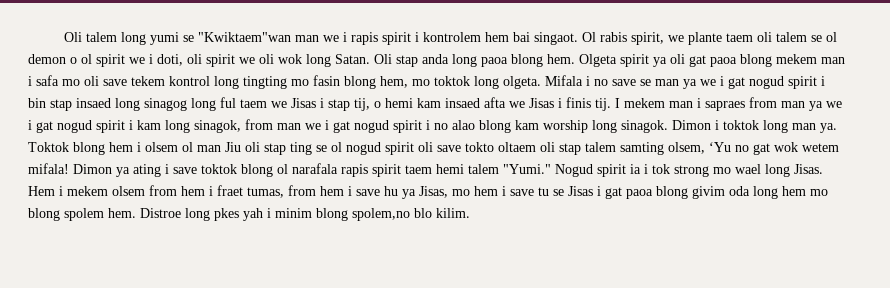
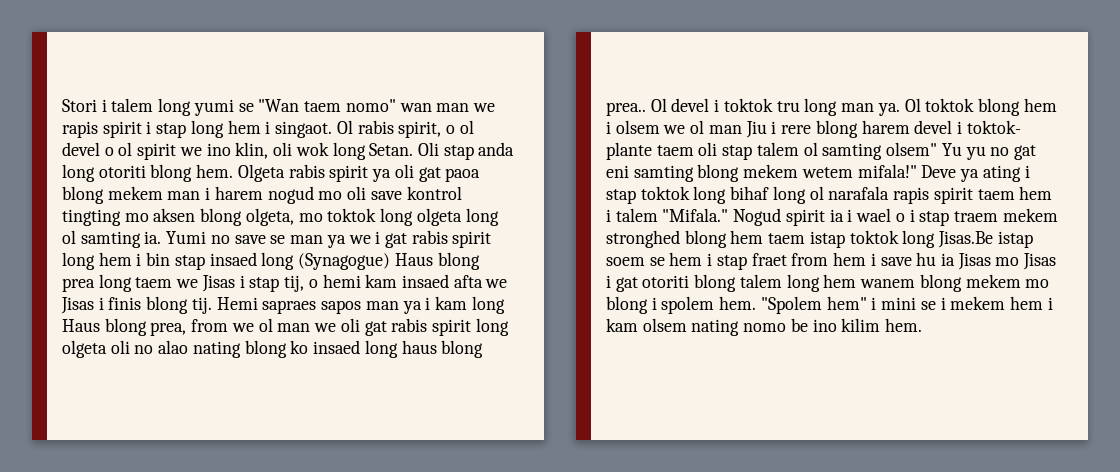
- Oli talem long yumi se "Kwiktaem"wan man we i rapis spirit i kontrolem hem bai singaot. Ol rabis spirit, we plante taem oli talem se ol demon o ol spirit we i doti, oli spirit we oli wok long Satan.
+ Stori i talem long yumi se "Wan taem nomo" wan man we rapis spirit i stap long hem i singaot. Ol rabis spirit, o ol devel o ol spirit we ino klin, oli wok long Setan.
- Oli stap anda long paoa blong hem.
+ Oli stap anda long otoriti blong hem.
- Olgeta spirit ya oli gat paoa blong mekem man i safa mo oli save tekem kontrol long tingting mo fasin blong hem, mo toktok long olgeta. Mifala i no save se man ya we i gat nogud spirit i bin stap insaed long sinagog long ful taem we Jisas i stap tij, o hemi kam insaed afta we Jisas i finis tij. I mekem man i sapraes from man ya we i gat nogud spirit i kam long sinagok, from man we i gat nogud spirit i no alao blong kam worship long sinagok. Dimon i toktok long man ya.
+ Olgeta rabis spirit ya oli gat paoa blong mekem man i harem nogud mo oli save kontrol tingting mo aksen blong olgeta, mo toktok long olgeta long ol samting ia. Yumi no save se man ya we i gat rabis spirit long hem i bin stap insaed long (Synagogue) Haus blong prea long taem we Jisas i stap tij, o hemi kam insaed afta we Jisas i finis blong tij. Hemi sapraes sapos man ya i kam long Haus blong prea, from we ol man we oli gat rabis spirit long olgeta oli no alao nating blong ko insaed long haus blong prea.. Ol devel i toktok tru long man ya.
- Toktok blong hem i olsem ol man Jiu oli stap ting se ol nogud spirit oli save tokto oltaem oli stap talem samting olsem, ‘Yu no gat wok wetem mifala! Dimon ya ating i save toktok blong ol narafala rapis spirit taem hemi talem "Yumi." Nogud spirit ia i tok strong mo wael long Jisas. Hem i mekem olsem from hem i fraet tumas, from hem i save hu ya Jisas, mo hem i save tu se Jisas i gat paoa blong givim oda long hem mo blong spolem hem.
+ Ol toktok blong hem i olsem we ol man Jiu i rere blong harem devel i toktok- plante taem oli stap talem ol samting olsem" Yu yu no gat eni samting blong mekem wetem mifala!" Deve ya ating i stap toktok long bihaf long ol narafala rapis spirit taem hem i talem "Mifala." Nogud spirit ia i wael o i stap traem mekem stronghed blong hem taem istap toktok long Jisas.Be istap soem se hem i stap fraet from hem i save hu ia Jisas mo Jisas i gat otoriti blong talem long hem wanem blong mekem mo blong i spolem hem.
- Distroe long pkes yah i minim blong spolem,no blo kilim.
+ "Spolem hem" i mini se i mekem hem i kam olsem nating nomo be ino kilim hem.

